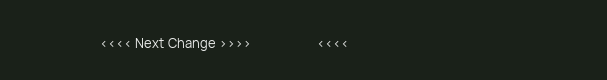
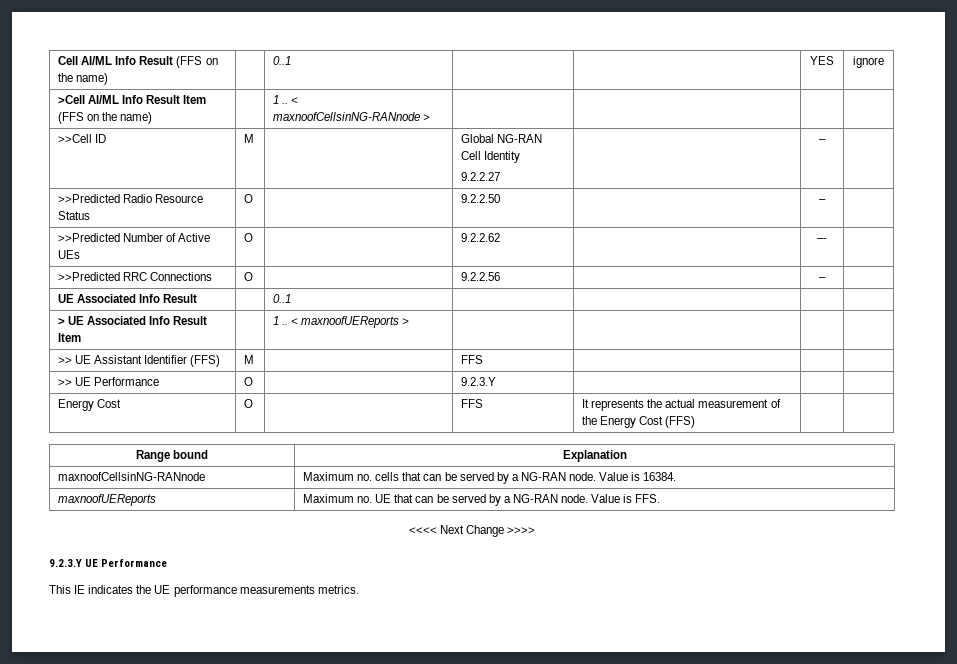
+ Cell AI/ML Info Result (FFS on the name) | | 0..1 | | | YES | ignore
+ >Cell AI/ML Info Result Item (FFS on the name) | | 1 .. < maxnoofCellsinNG-RANnode > | | | |
+ >>Cell ID | M | | Global NG-RAN Cell Identity
+ 9.2.2.27 | | – |
+ >>Predicted Radio Resource Status | O | | 9.2.2.50 | | – |
+ >>Predicted Number of Active UEs | O | | 9.2.2.62 | | –- |
+ >>Predicted RRC Connections | O | | 9.2.2.56 | | – |
+ UE Associated Info Result | | 0..1 | | | |
+ > UE Associated Info Result Item | | 1 .. < maxnoofUEReports > | | | |
+ >> UE Assistant Identifier (FFS) | M | | FFS | | |
+ >> UE Performance | O | | 9.2.3.Y | | |
+ Energy Cost | O | | FFS | It represents the actual measurement of the Energy Cost (FFS) | |
+ Range bound | Explanation
+ maxnoofCellsinNG-RANnode | Maximum no. cells that can be served by a NG-RAN node. Value is 16384.
+ maxnoofUEReports | Maximum no. UE that can be served by a NG-RAN node. Value is FFS.
  <<<< Next Change >>>>
- <<<<
+ 9.2.3.Y UE Performance
+ This IE indicates the UE performance measurements metrics.

